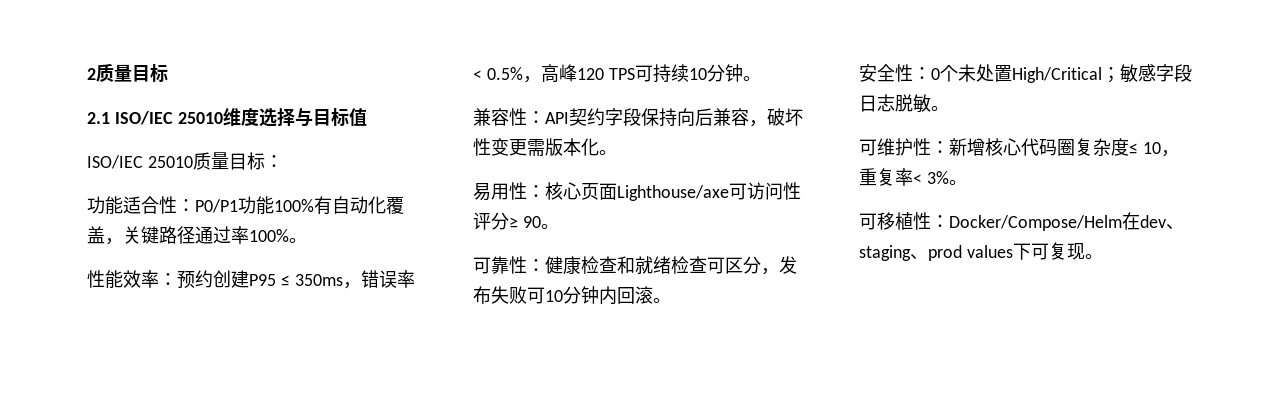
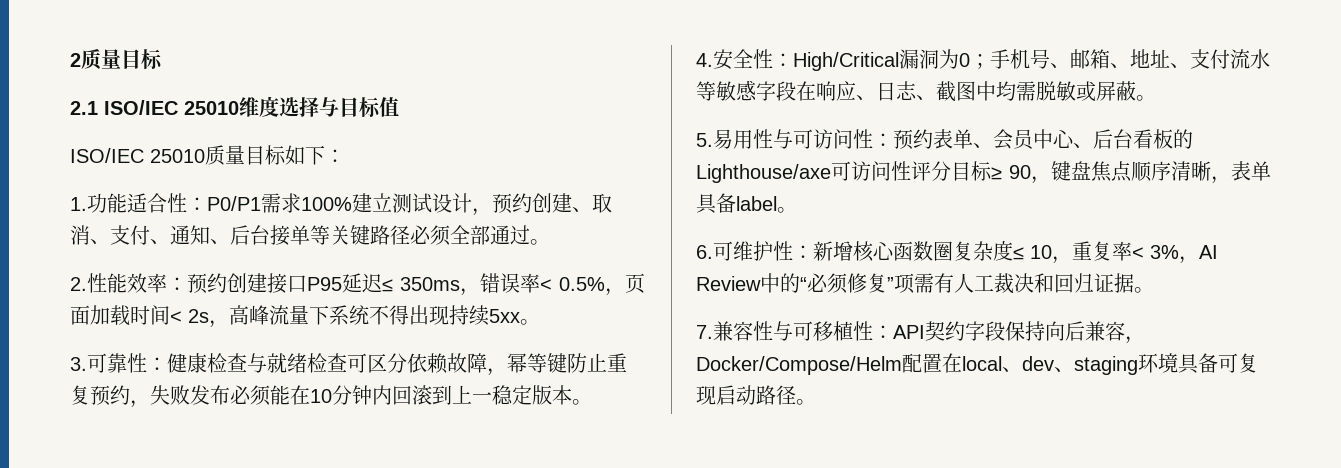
- ISO/IEC 25010质量目标：
+ ISO/IEC 25010质量目标如下：
- 功能适合性：P0/P1功能100%有自动化覆盖，关键路径通过率100%。
- 性能效率：预约创建P95 ≤ 350ms，错误率< 0.5%，高峰120 TPS可持续10分钟。
- 兼容性：API契约字段保持向后兼容，破坏性变更需版本化。
- 易用性：核心页面Lighthouse/axe可访问性评分≥ 90。
- 可靠性：健康检查和就绪检查可区分，发布失败可10分钟内回滚。
- 安全性：0个未处置High/Critical；敏感字段日志脱敏。
- 可维护性：新增核心代码圈复杂度≤ 10，重复率< 3%。
- 可移植性：Docker/Compose/Helm在dev、staging、prod values下可复现。
+ 1.功能适合性：P0/P1需求100%建立测试设计，预约创建、取消、支付、通知、后台接单等关键路径必须全部通过。
+ 2.性能效率：预约创建接口P95延迟≤ 350ms，错误率< 0.5%，页面加载时间< 2s，高峰流量下系统不得出现持续5xx。
+ 3.可靠性：健康检查与就绪检查可区分依赖故障，幂等键防止重复预约，失败发布必须能在10分钟内回滚到上一稳定版本。
+ 4.安全性：High/Critical漏洞为0；手机号、邮箱、地址、支付流水等敏感字段在响应、日志、截图中均需脱敏或屏蔽。
+ 5.易用性与可访问性：预约表单、会员中心、后台看板的Lighthouse/axe可访问性评分目标≥ 90，键盘焦点顺序清晰，表单具备label。
+ 6.可维护性：新增核心函数圈复杂度≤ 10，重复率< 3%，AI Review中的“必须修复”项需有人工裁决和回归证据。
+ 7.兼容性与可移植性：API契约字段保持向后兼容，Docker/Compose/Helm配置在local、dev、staging环境具备可复现启动路径。

